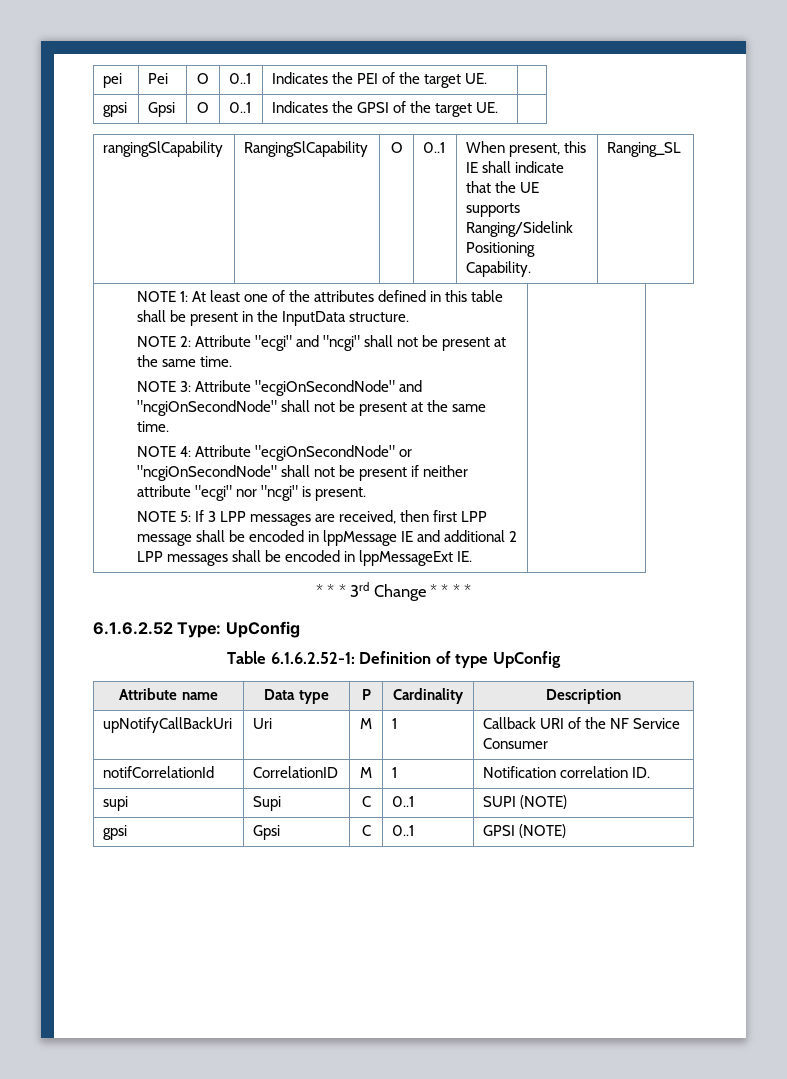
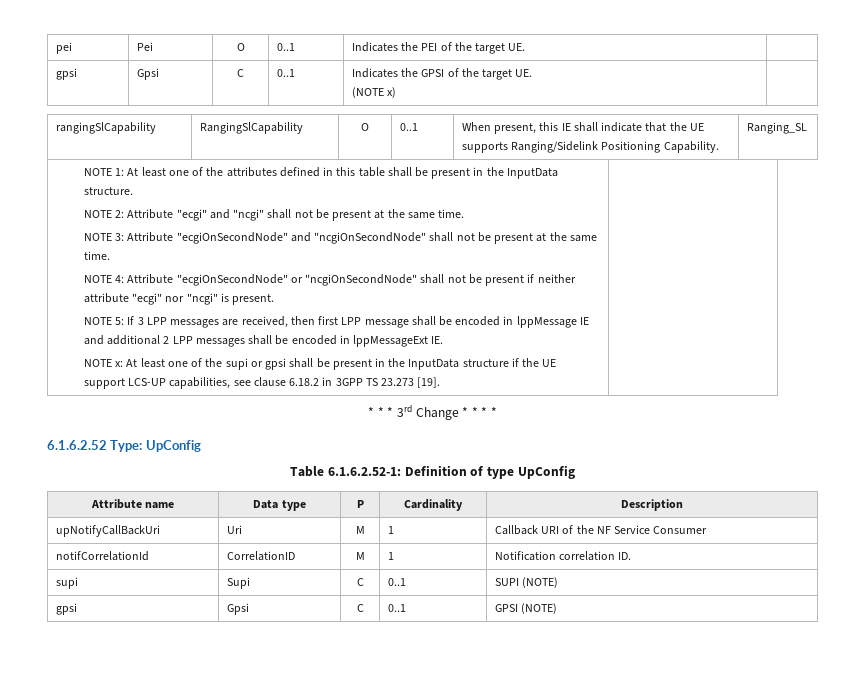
- gpsi | Gpsi | O | 0..1 | Indicates the GPSI of the target UE. |
+ gpsi | Gpsi | C | 0..1 | Indicates the GPSI of the target UE.
+ (NOTE x) |
+ NOTE x: At least one of the supi or gpsi shall be present in the InputData structure if the UE support LCS-UP capabilities, see clause 6.18.2 in 3GPP TS 23.273 [19].

